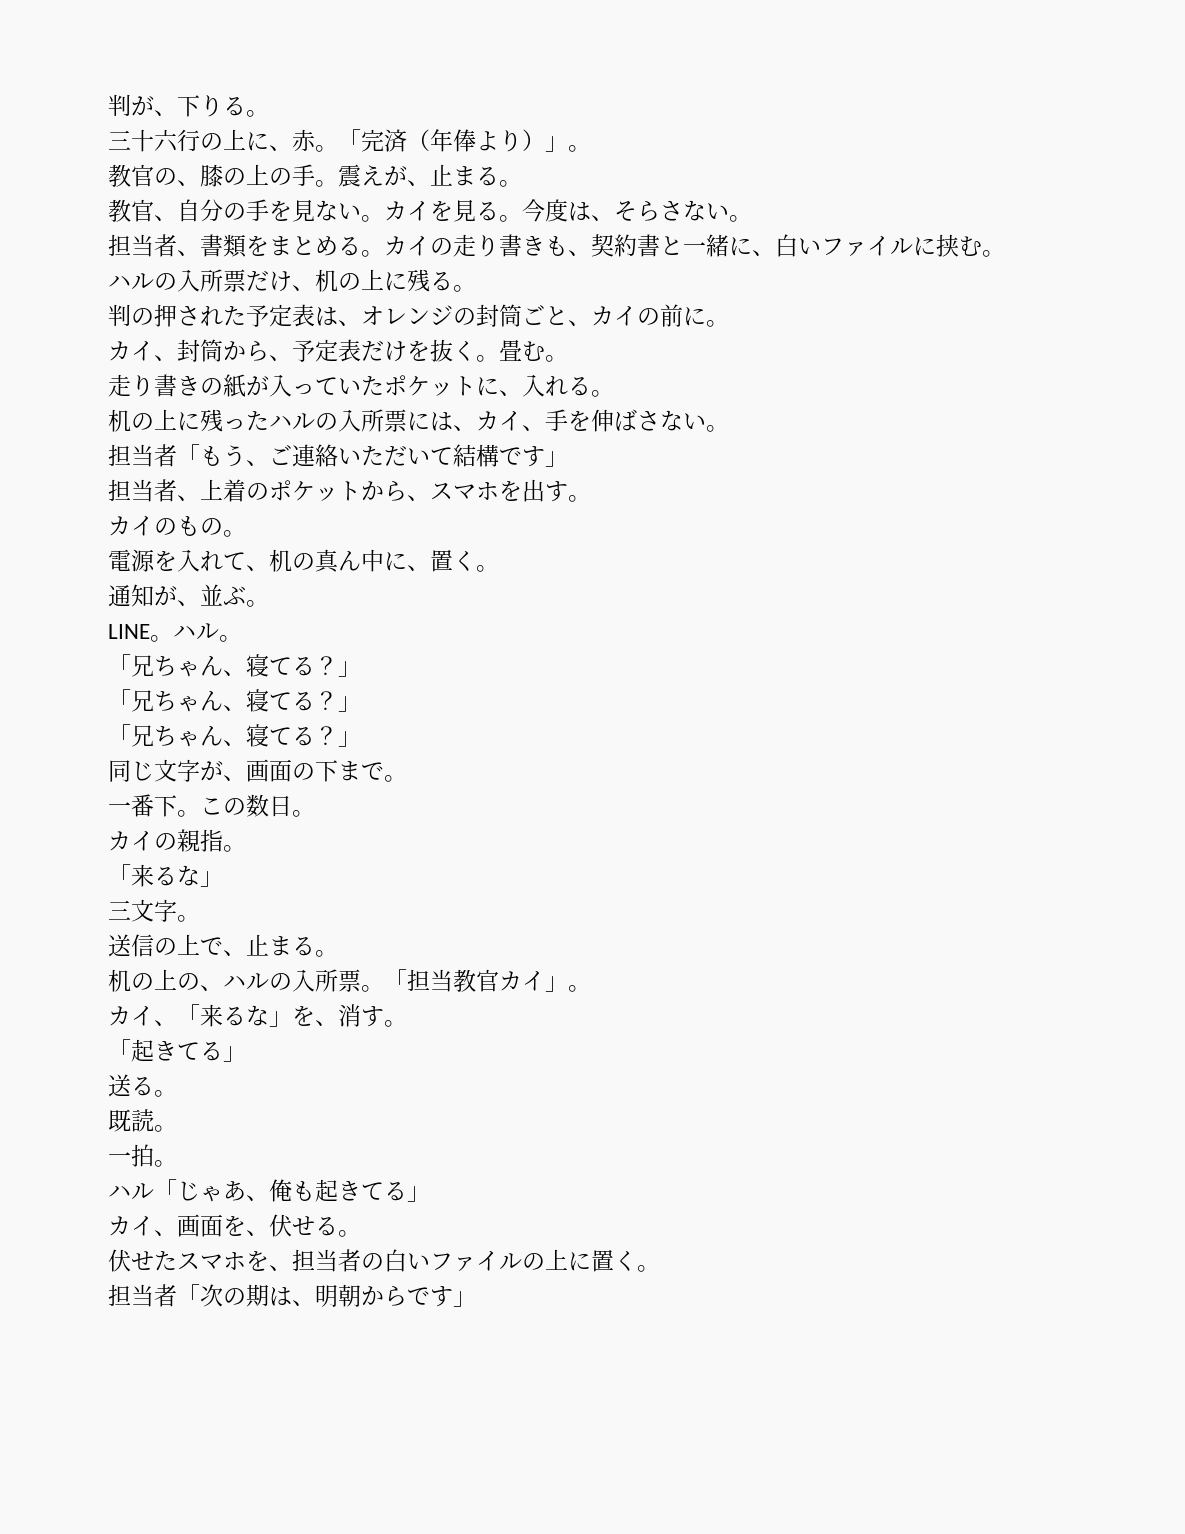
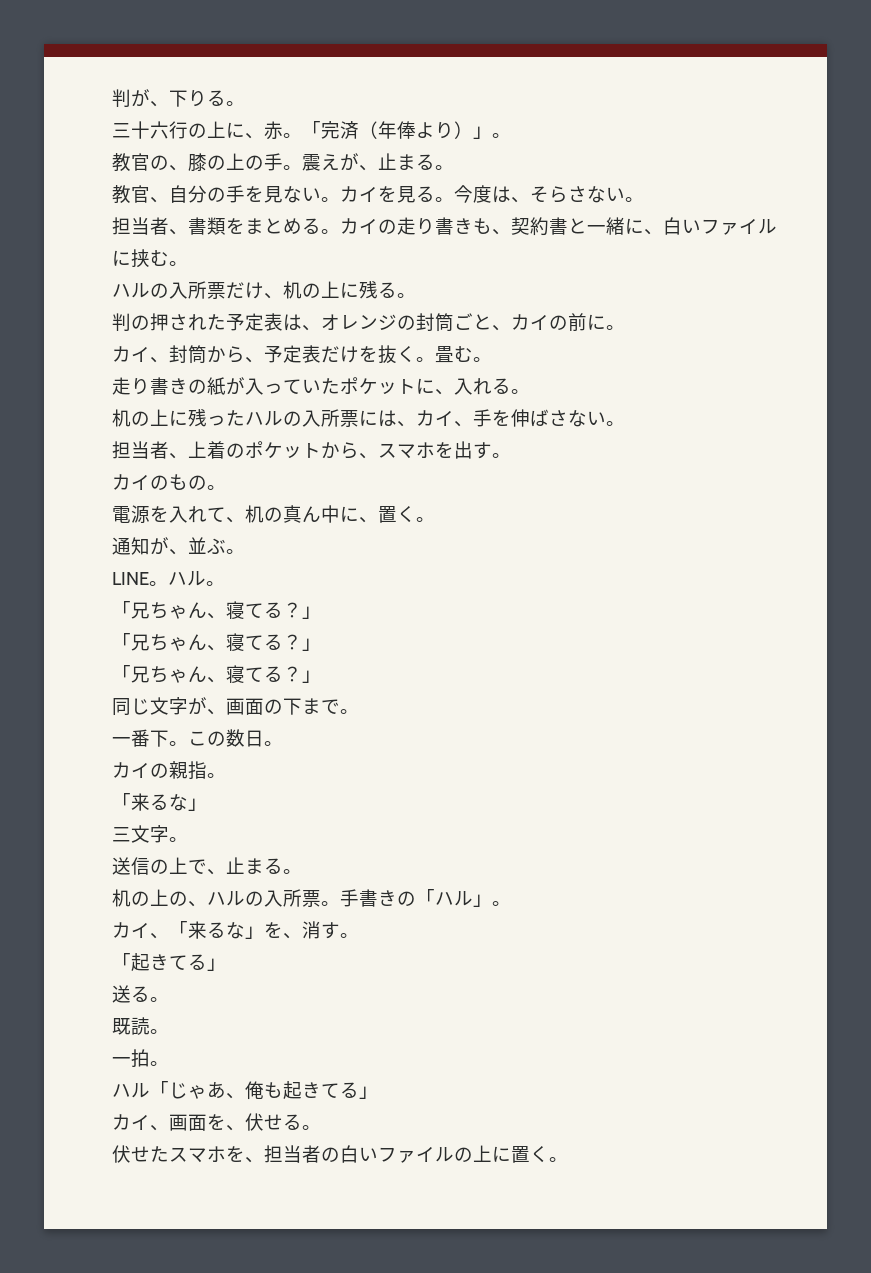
- 担当者「もう、ご連絡いただいて結構です」
- 「担当教官カイ」。
+ 手書きの「ハル」。
- 担当者「次の期は、明朝からです」

